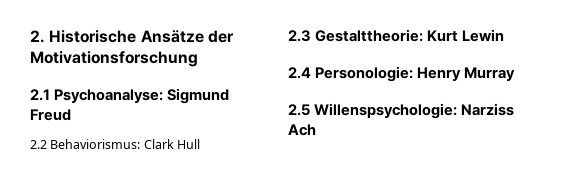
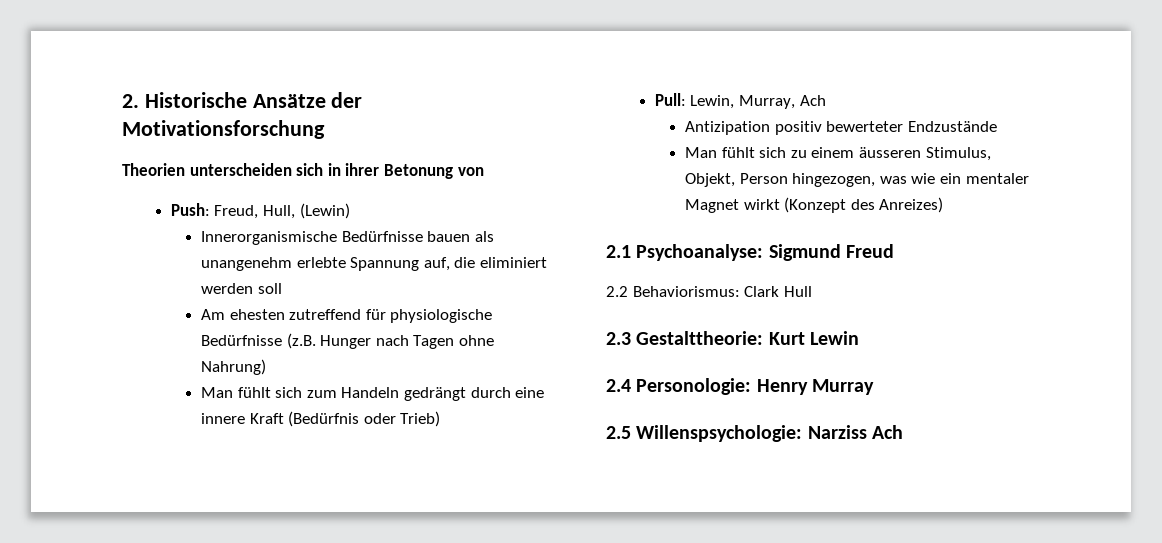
+ Theorien unterscheiden sich in ihrer Betonung von
+ Push: Freud, Hull, (Lewin)
+ Innerorganismische Bedürfnisse bauen als unangenehm erlebte Spannung auf, die eliminiert werden soll
+ Am ehesten zutreffend für physiologische Bedürfnisse (z.B. Hunger nach Tagen ohne Nahrung)
+ Man fühlt sich zum Handeln gedrängt durch eine innere Kraft (Bedürfnis oder Trieb)
+ Pull: Lewin, Murray, Ach
+ Antizipation positiv bewerteter Endzustände
+ Man fühlt sich zu einem äusseren Stimulus, Objekt, Person hingezogen, was wie ein mentaler Magnet wirkt (Konzept des Anreizes)

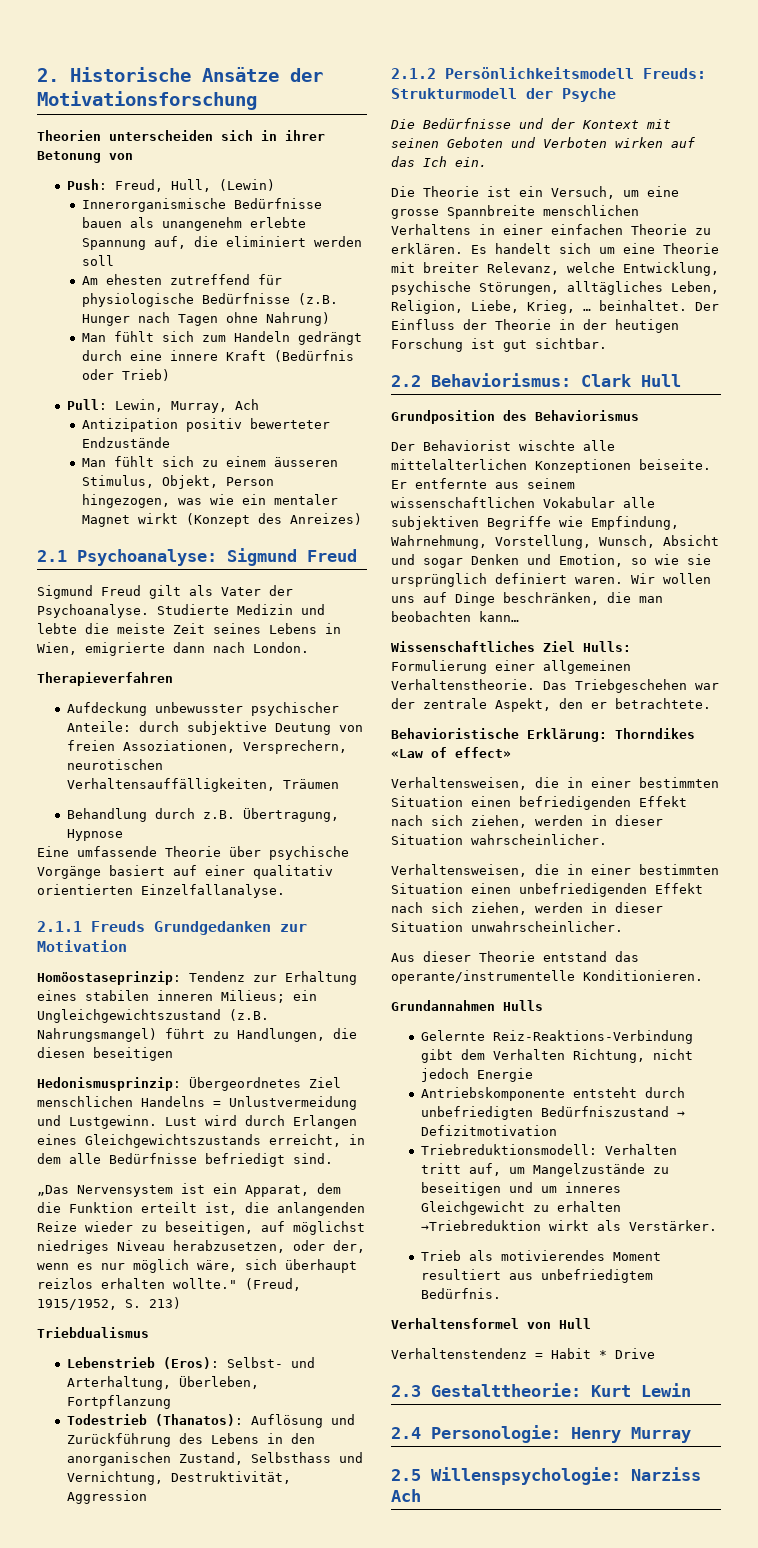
+ Sigmund Freud gilt als Vater der Psychoanalyse. Studierte Medizin und lebte die meiste Zeit seines Lebens in Wien, emigrierte dann nach London.
+ Therapieverfahren
+ Aufdeckung unbewusster psychischer Anteile: durch subjektive Deutung von freien Assoziationen, Versprechern, neurotischen Verhaltensauffälligkeiten, Träumen
+ Behandlung durch z.B. Übertragung, Hypnose
+ Eine umfassende Theorie über psychische Vorgänge basiert auf einer qualitativ orientierten Einzelfallanalyse.
+ 2.1.1 Freuds Grundgedanken zur Motivation
+ Homöostaseprinzip: Tendenz zur Erhaltung eines stabilen inneren Milieus; ein Ungleichgewichtszustand (z.B. Nahrungsmangel) führt zu Handlungen, die diesen beseitigen
+ Hedonismusprinzip: Übergeordnetes Ziel menschlichen Handelns = Unlustvermeidung und Lustgewinn. Lust wird durch Erlangen eines Gleichgewichtszustands erreicht, in dem alle Bedürfnisse befriedigt sind.
+ „Das Nervensystem ist ein Apparat, dem die Funktion erteilt ist, die anlangenden Reize wieder zu beseitigen, auf möglichst niedriges Niveau herabzusetzen, oder der, wenn es nur möglich wäre, sich überhaupt reizlos erhalten wollte." (Freud, 1915/1952, S. 213)
+ Triebdualismus
+ Lebenstrieb (Eros): Selbst- und Arterhaltung, Überleben, Fortpflanzung
+ Todestrieb (Thanatos): Auflösung und Zurückführung des Lebens in den anorganischen Zustand, Selbsthass und Vernichtung, Destruktivität, Aggression
+ 2.1.2 Persönlichkeitsmodell Freuds: Strukturmodell der Psyche
+ Die Bedürfnisse und der Kontext mit seinen Geboten und Verboten wirken auf das Ich ein.
+ Die Theorie ist ein Versuch, um eine grosse Spannbreite menschlichen Verhaltens in einer einfachen Theorie zu erklären. Es handelt sich um eine Theorie mit breiter Relevanz, welche Entwicklung, psychische Störungen, alltägliches Leben, Religion, Liebe, Krieg, … beinhaltet. Der Einfluss der Theorie in der heutigen Forschung ist gut sichtbar.
  2.2 Behaviorismus: Clark Hull
+ Grundposition des Behaviorismus
+ Der Behaviorist wischte alle mittelalterlichen Konzeptionen beiseite. Er entfernte aus seinem wissenschaftlichen Vokabular alle subjektiven Begriffe wie Empfindung, Wahrnehmung, Vorstellung, Wunsch, Absicht und sogar Denken und Emotion, so wie sie ursprünglich definiert waren. Wir wollen uns auf Dinge beschränken, die man beobachten kann…
+ Wissenschaftliches Ziel Hulls: Formulierung einer allgemeinen Verhaltenstheorie. Das Triebgeschehen war der zentrale Aspekt, den er betrachtete.
+ Behavioristische Erklärung: Thorndikes «Law of effect»
+ Verhaltensweisen, die in einer bestimmten Situation einen befriedigenden Effekt nach sich ziehen, werden in dieser Situation wahrscheinlicher.
+ Verhaltensweisen, die in einer bestimmten Situation einen unbefriedigenden Effekt nach sich ziehen, werden in dieser Situation unwahrscheinlicher.
+ Aus dieser Theorie entstand das operante/instrumentelle Konditionieren.
+ Grundannahmen Hulls
+ Gelernte Reiz-Reaktions-Verbindung gibt dem Verhalten Richtung, nicht jedoch Energie
+ Antriebskomponente entsteht durch unbefriedigten Bedürfniszustand → Defizitmotivation
+ Triebreduktionsmodell: Verhalten tritt auf, um Mangelzustände zu beseitigen und um inneres Gleichgewicht zu erhalten →Triebreduktion wirkt als Verstärker.
+ Trieb als motivierendes Moment resultiert aus unbefriedigtem Bedürfnis.
+ Verhaltensformel von Hull
+ Verhaltenstendenz = Habit * Drive

